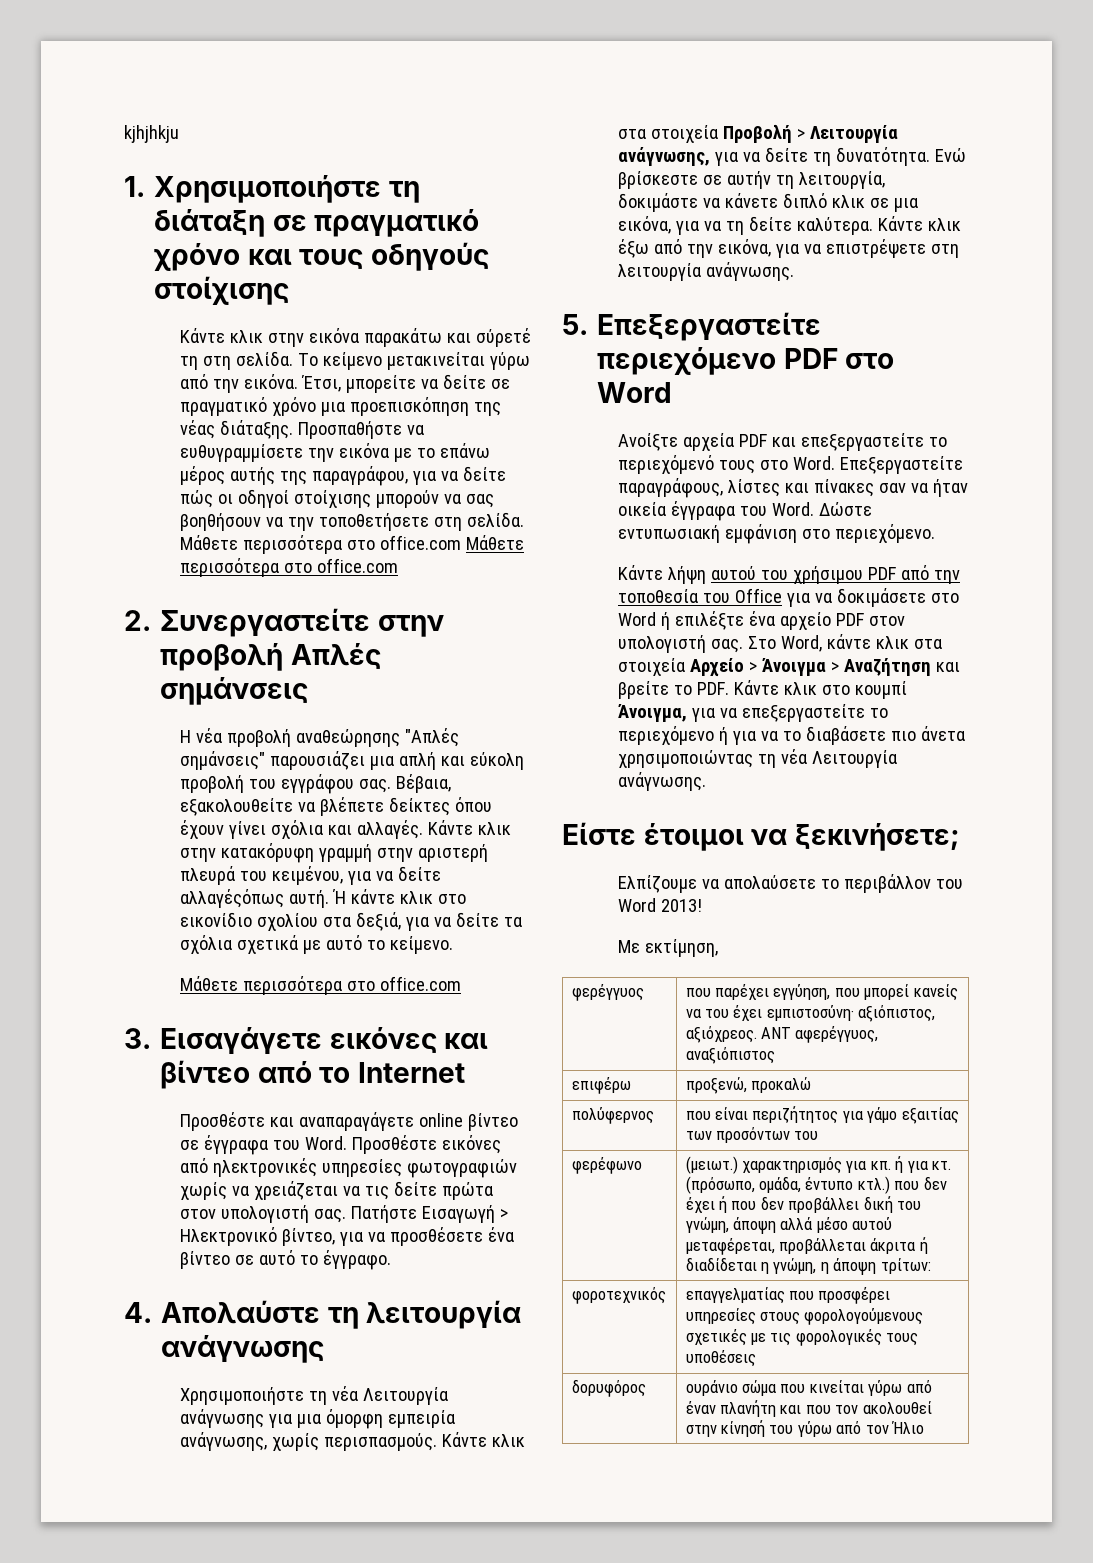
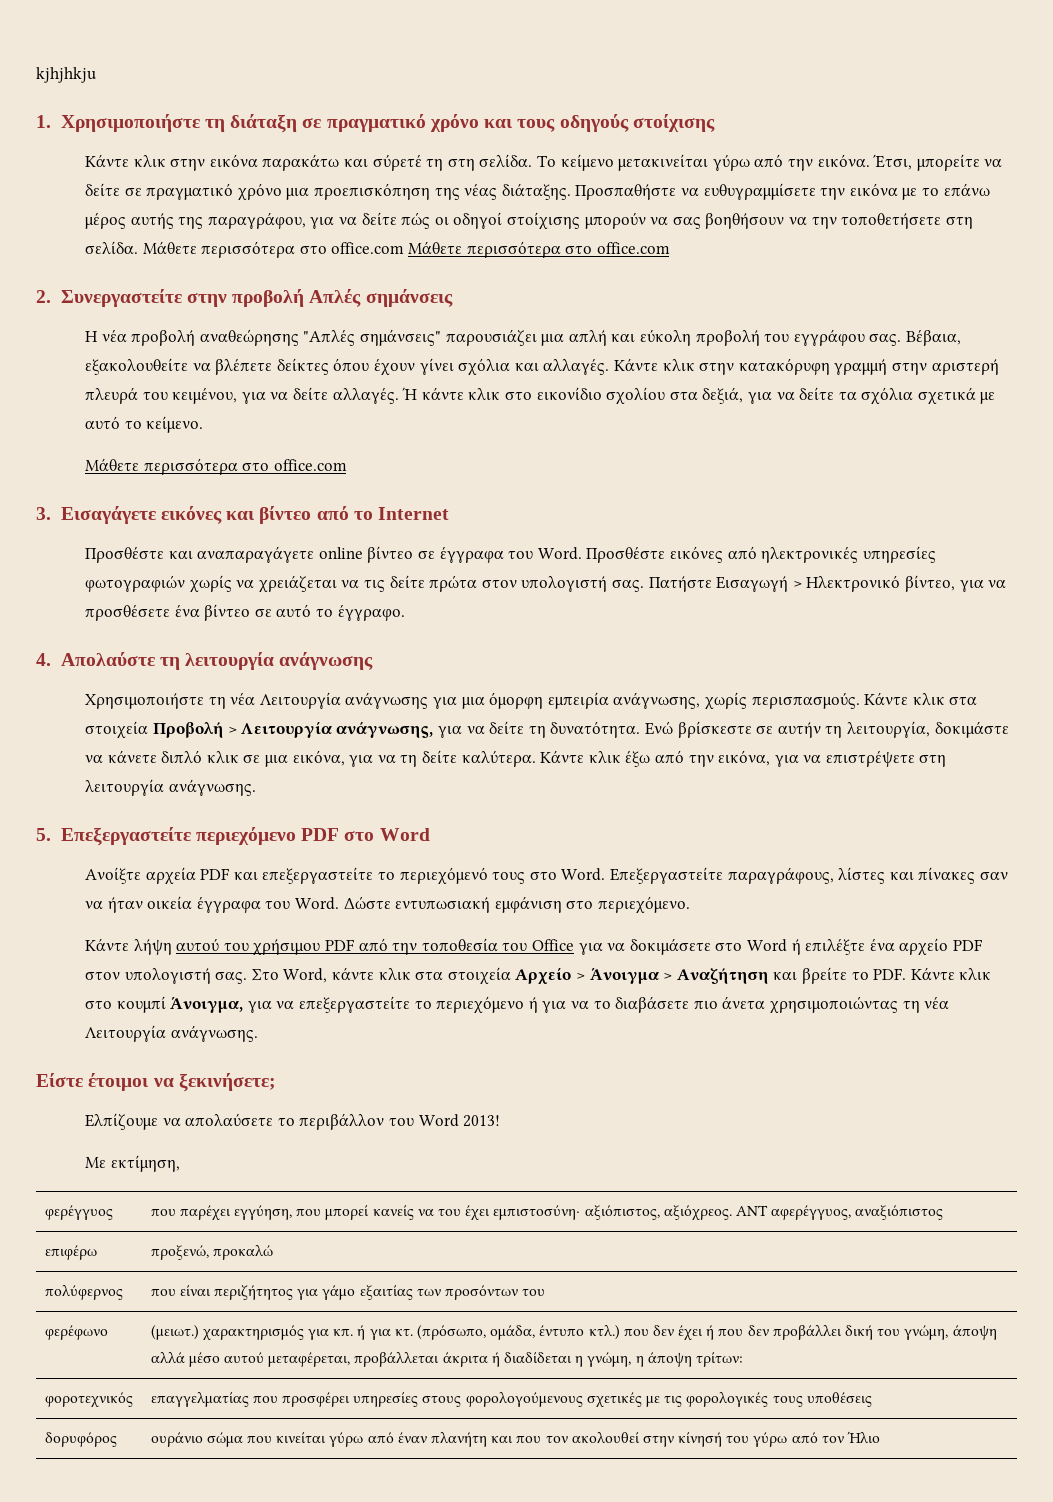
- Κάντε κλικ στην κατακόρυφη γραμμή στην αριστερή πλευρά του κειμένου, για να δείτε αλλαγέςόπως αυτή.
+ Κάντε κλικ στην κατακόρυφη γραμμή στην αριστερή πλευρά του κειμένου, για να δείτε αλλαγές.

